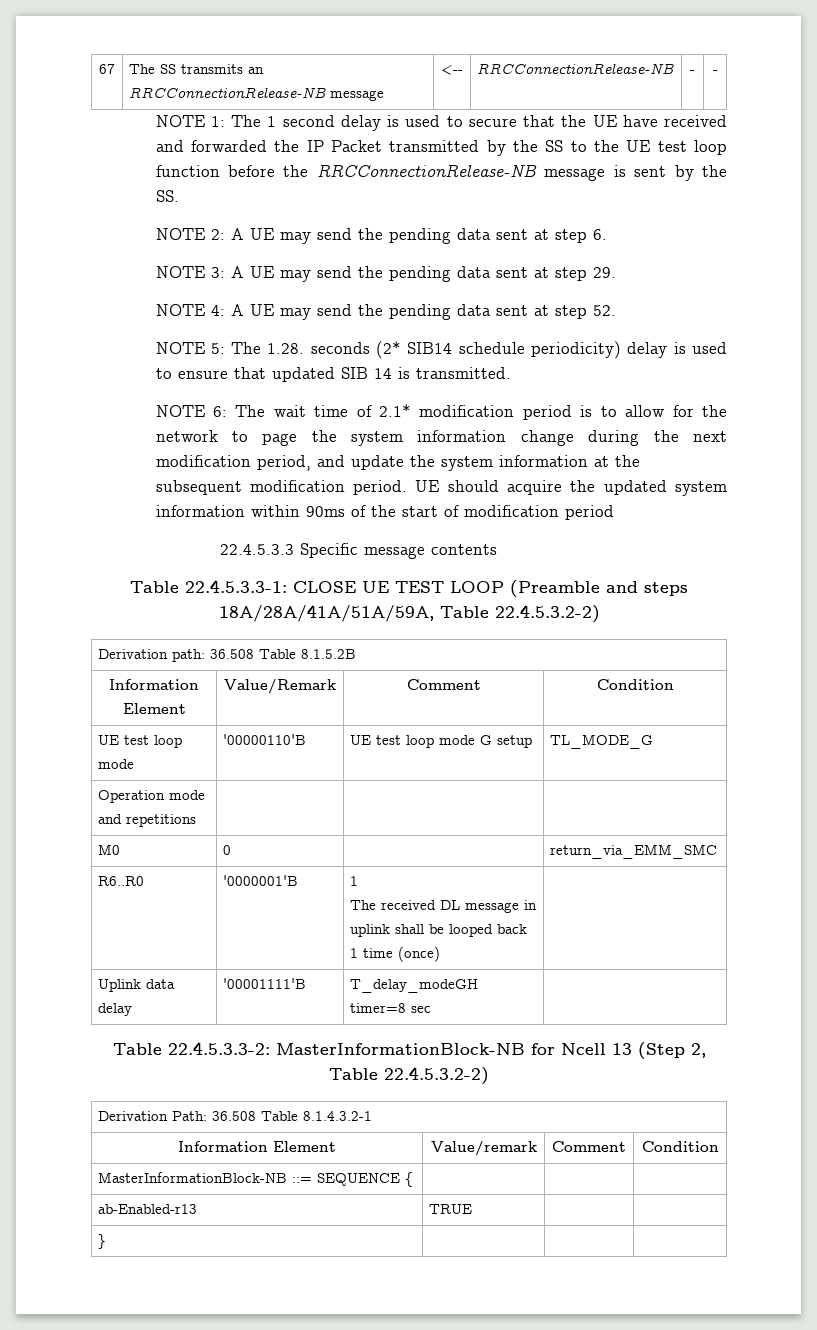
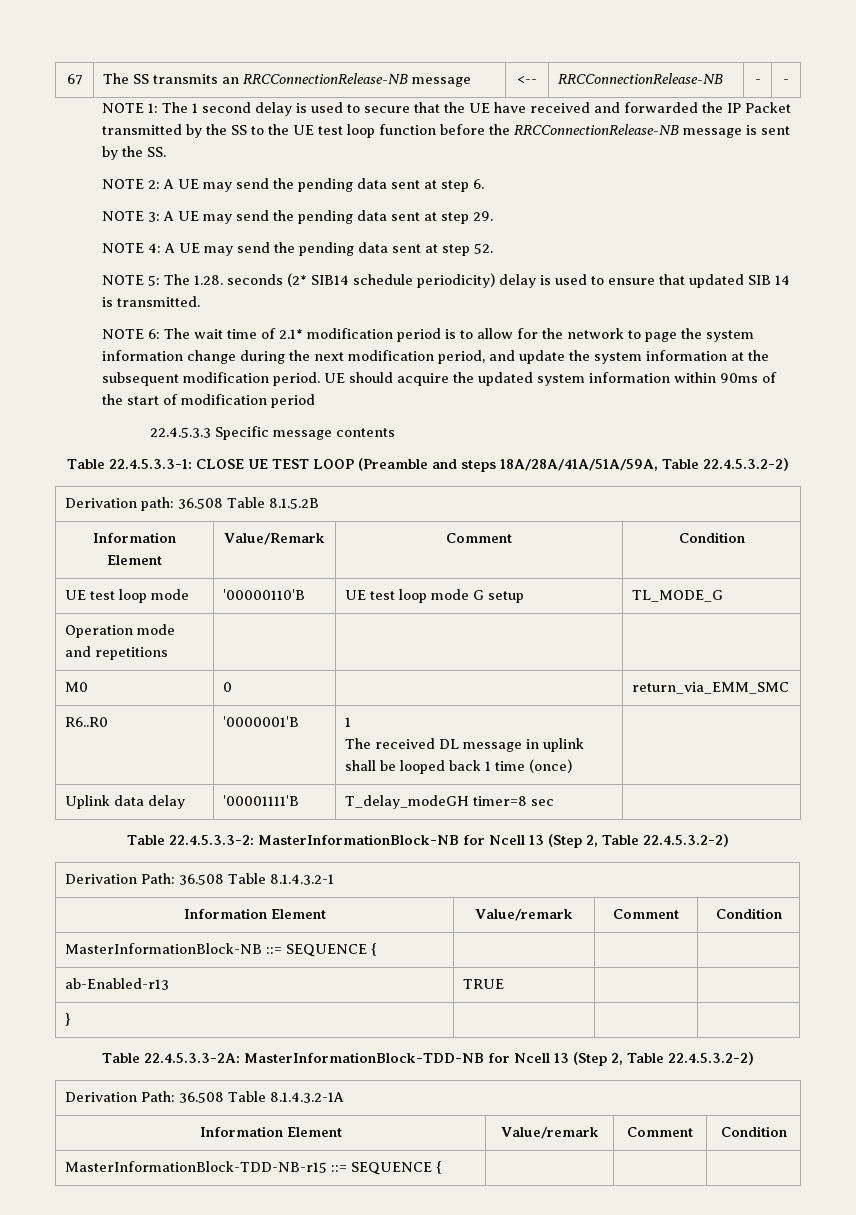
+ Table 22.4.5.3.3-2A: MasterInformationBlock-TDD-NB for Ncell 13 (Step 2, Table 22.4.5.3.2-2)
+ Derivation Path: 36.508 Table 8.1.4.3.2-1A
+ Information Element | Value/remark | Comment | Condition
+ MasterInformationBlock-TDD-NB-r15 ::= SEQUENCE { | | |

